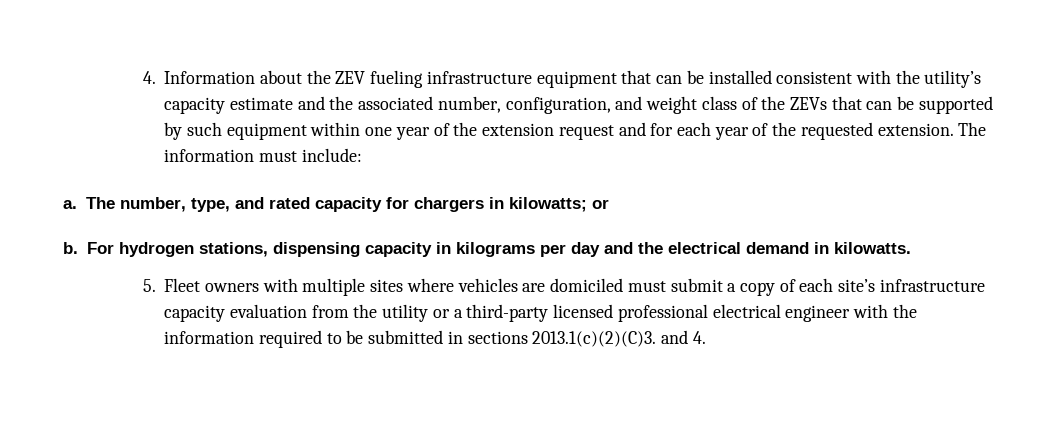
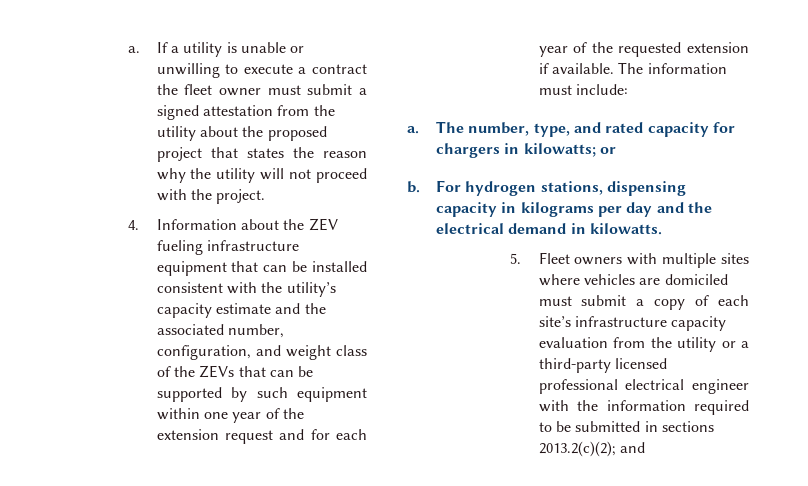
+ a. If a utility is unable or unwilling to execute a contract the fleet owner must submit a signed attestation from the utility about the proposed project that states the reason why the utility will not proceed with the project.
- 4. Information about the ZEV fueling infrastructure equipment that can be installed consistent with the utility’s capacity estimate and the associated number, configuration, and weight class of the ZEVs that can be supported by such equipment within one year of the extension request and for each year of the requested extension.
+ 4. Information about the ZEV fueling infrastructure equipment that can be installed consistent with the utility’s capacity estimate and the associated number, configuration, and weight class of the ZEVs that can be supported by such equipment within one year of the extension request and for each year of the requested extension if available.
- 5. Fleet owners with multiple sites where vehicles are domiciled must submit a copy of each site’s infrastructure capacity evaluation from the utility or a third-party licensed professional electrical engineer with the information required to be submitted in sections 2013.1(c)(2)(C)3. and 4.
+ 5. Fleet owners with multiple sites where vehicles are domiciled must submit a copy of each site’s infrastructure capacity evaluation from the utility or a third-party licensed professional electrical engineer with the information required to be submitted in sections 2013.2(c)(2); and

